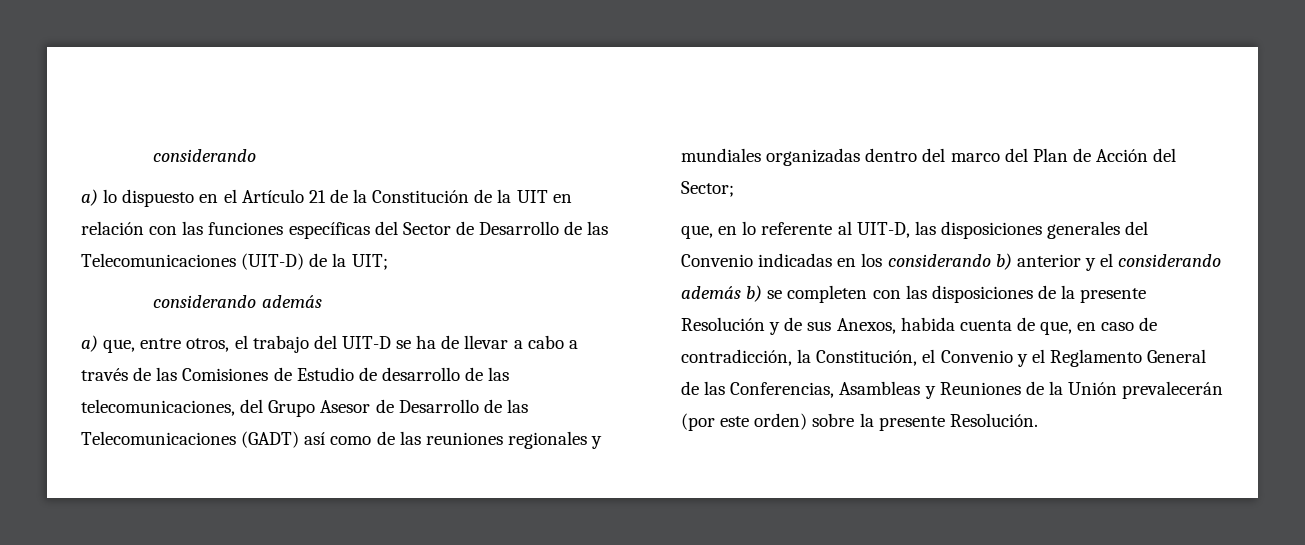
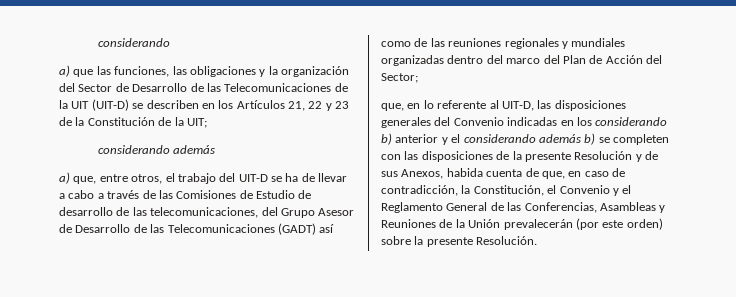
- a) lo dispuesto en el Artículo 21 de la Constitución de la UIT en relación con las funciones específicas del Sector de Desarrollo de las Telecomunicaciones (UIT-D) de la UIT;
+ a) que las funciones, las obligaciones y la organización del Sector de Desarrollo de las Telecomunicaciones de la UIT (UIT-D) se describen en los Artículos 21, 22 y 23 de la Constitución de la UIT;

